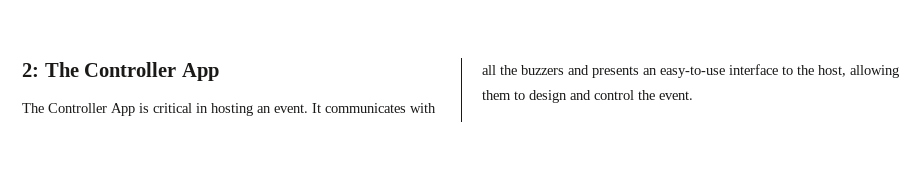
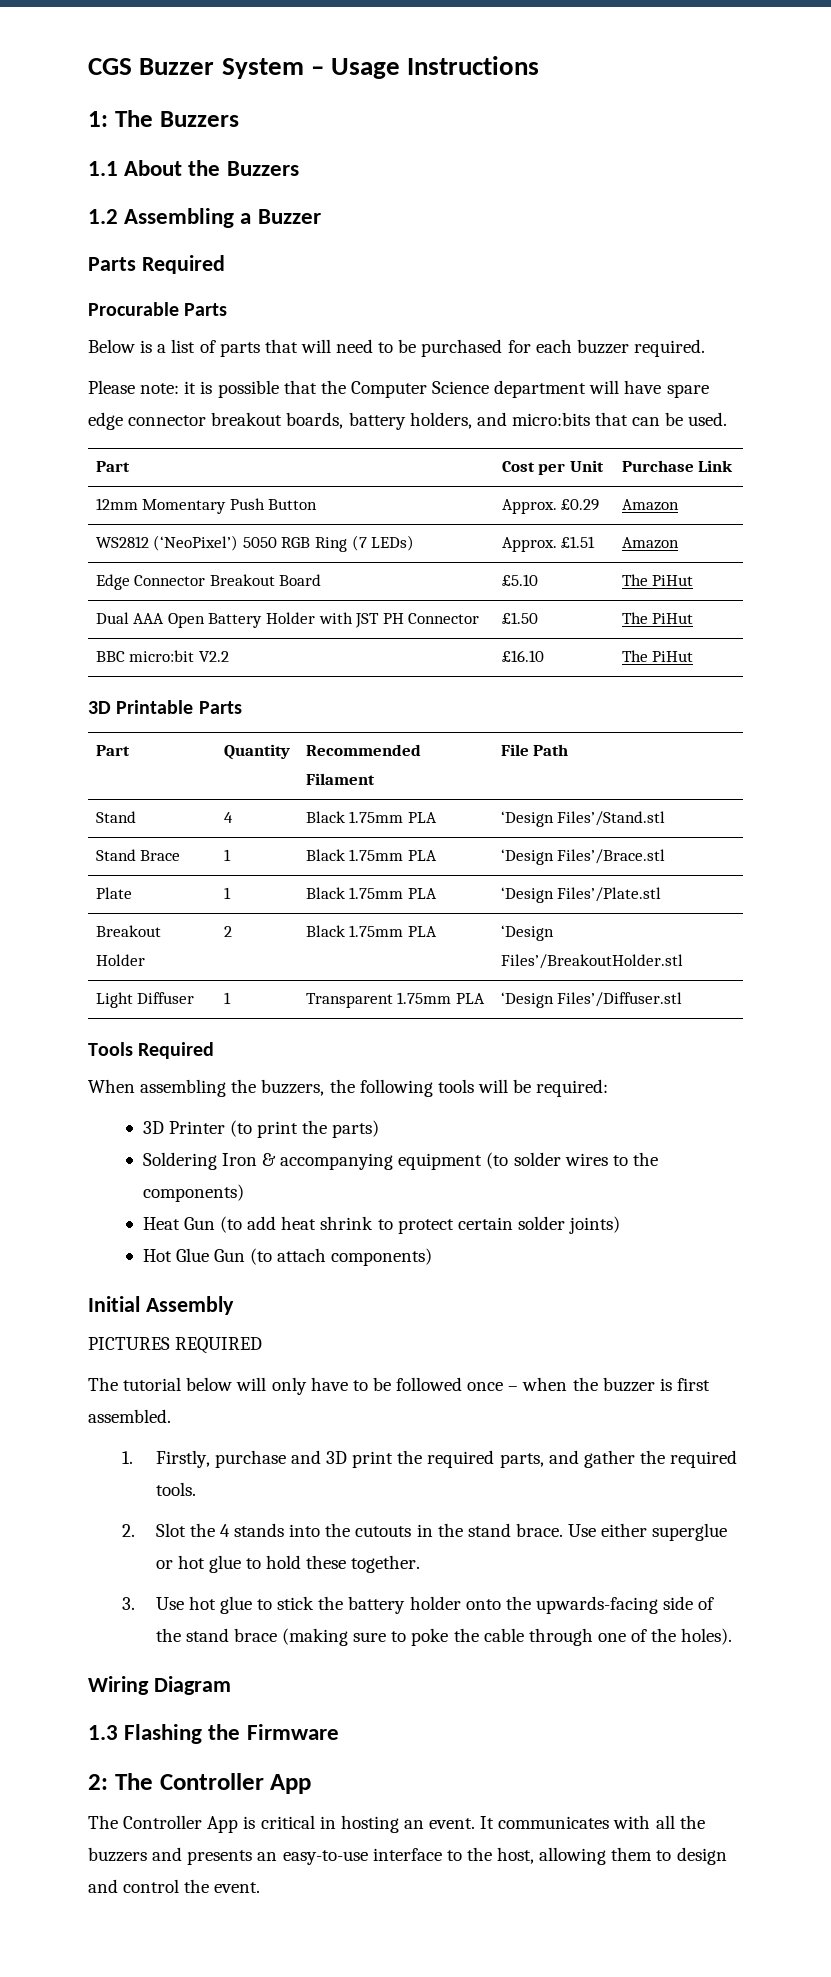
+ CGS Buzzer System – Usage Instructions
+ 1: The Buzzers
+ 1.1 About the Buzzers
+ 1.2 Assembling a Buzzer
+ Parts Required
+ Procurable Parts
+ Below is a list of parts that will need to be purchased for each buzzer required.
+ Please note: it is possible that the Computer Science department will have spare edge connector breakout boards, battery holders, and micro:bits that can be used.
+ Part | Cost per Unit | Purchase Link
+ 12mm Momentary Push Button | Approx. £0.29 | Amazon
+ WS2812 (‘NeoPixel’) 5050 RGB Ring (7 LEDs) | Approx. £1.51 | Amazon
+ Edge Connector Breakout Board | £5.10 | The PiHut
+ Dual AAA Open Battery Holder with JST PH Connector | £1.50 | The PiHut
+ BBC micro:bit V2.2 | £16.10 | The PiHut
+ 3D Printable Parts
+ Part | Quantity | Recommended Filament | File Path
+ Stand | 4 | Black 1.75mm PLA | ‘Design Files’/Stand.stl
+ Stand Brace | 1 | Black 1.75mm PLA | ‘Design Files’/Brace.stl
+ Plate | 1 | Black 1.75mm PLA | ‘Design Files’/Plate.stl
+ Breakout Holder | 2 | Black 1.75mm PLA | ‘Design Files’/BreakoutHolder.stl
+ Light Diffuser | 1 | Transparent 1.75mm PLA | ‘Design Files’/Diffuser.stl
+ Tools Required
+ When assembling the buzzers, the following tools will be required:
+ 3D Printer (to print the parts)
+ Soldering Iron & accompanying equipment (to solder wires to the components)
+ Heat Gun (to add heat shrink to protect certain solder joints)
+ Hot Glue Gun (to attach components)
+ Initial Assembly
+ PICTURES REQUIRED
+ The tutorial below will only have to be followed once – when the buzzer is first assembled.
+ 1. Firstly, purchase and 3D print the required parts, and gather the required tools.
+ 2. Slot the 4 stands into the cutouts in the stand brace. Use either superglue or hot glue to hold these together.
+ 3. Use hot glue to stick the battery holder onto the upwards-facing side of the stand brace (making sure to poke the cable through one of the holes).
+ Wiring Diagram
+ 1.3 Flashing the Firmware

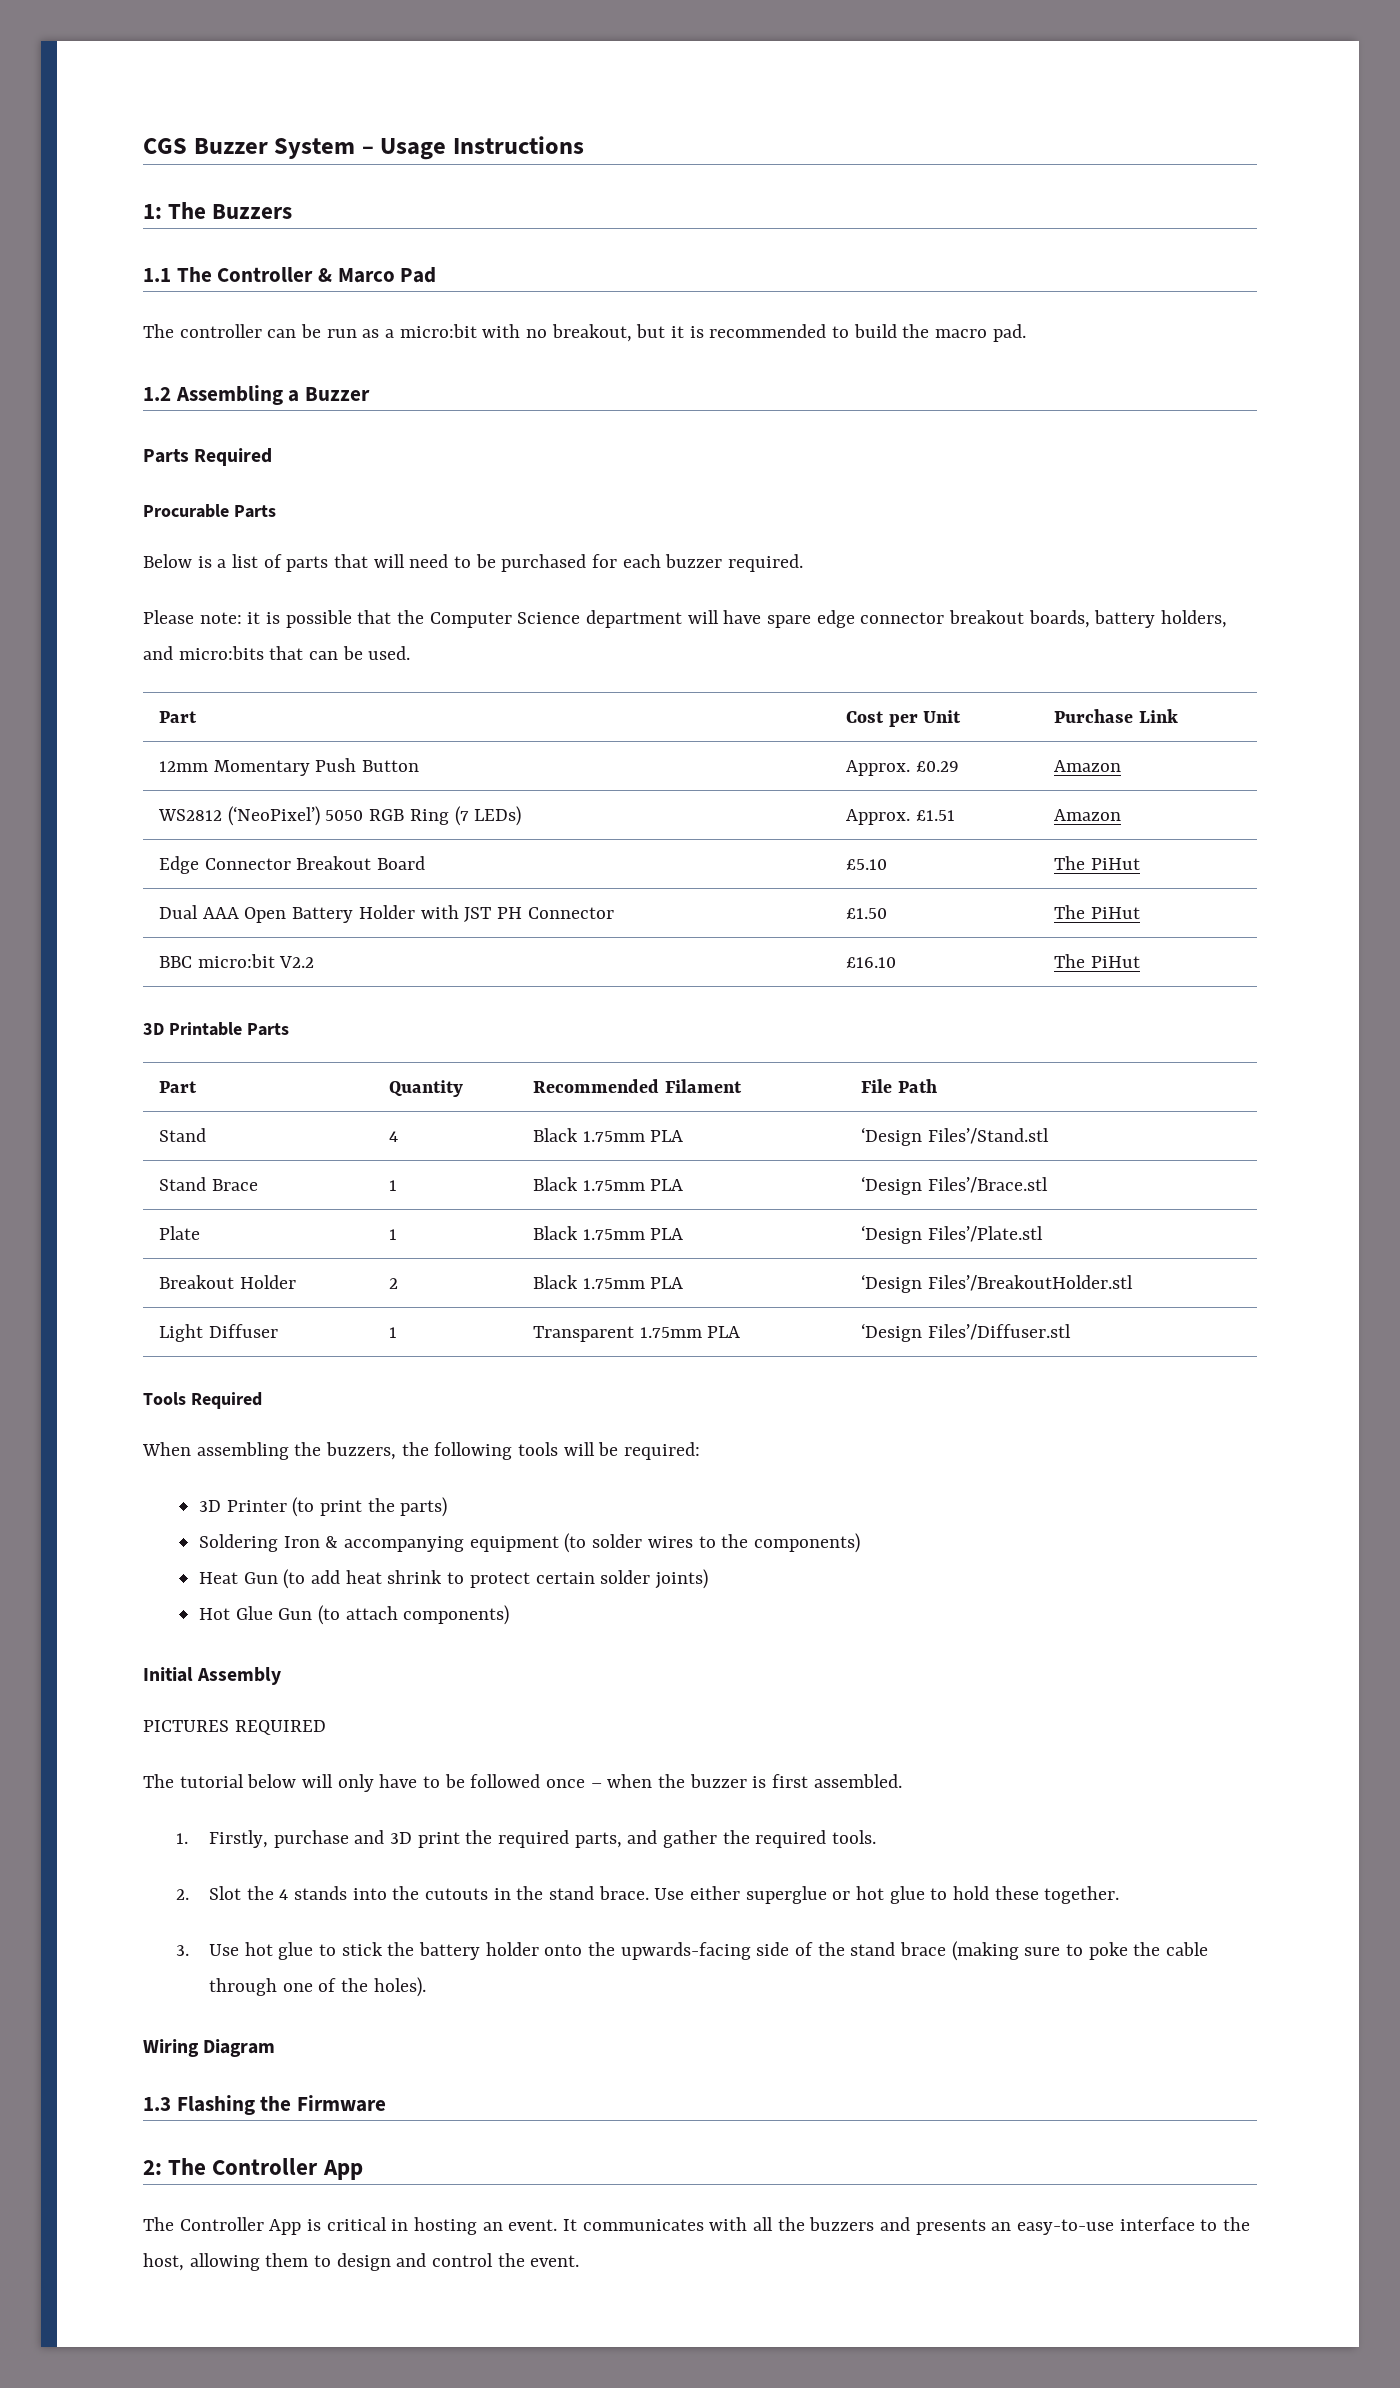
- 1.1 About the Buzzers
+ 1.1 The Controller & Marco Pad
+ The controller can be run as a micro:bit with no breakout, but it is recommended to build the macro pad.

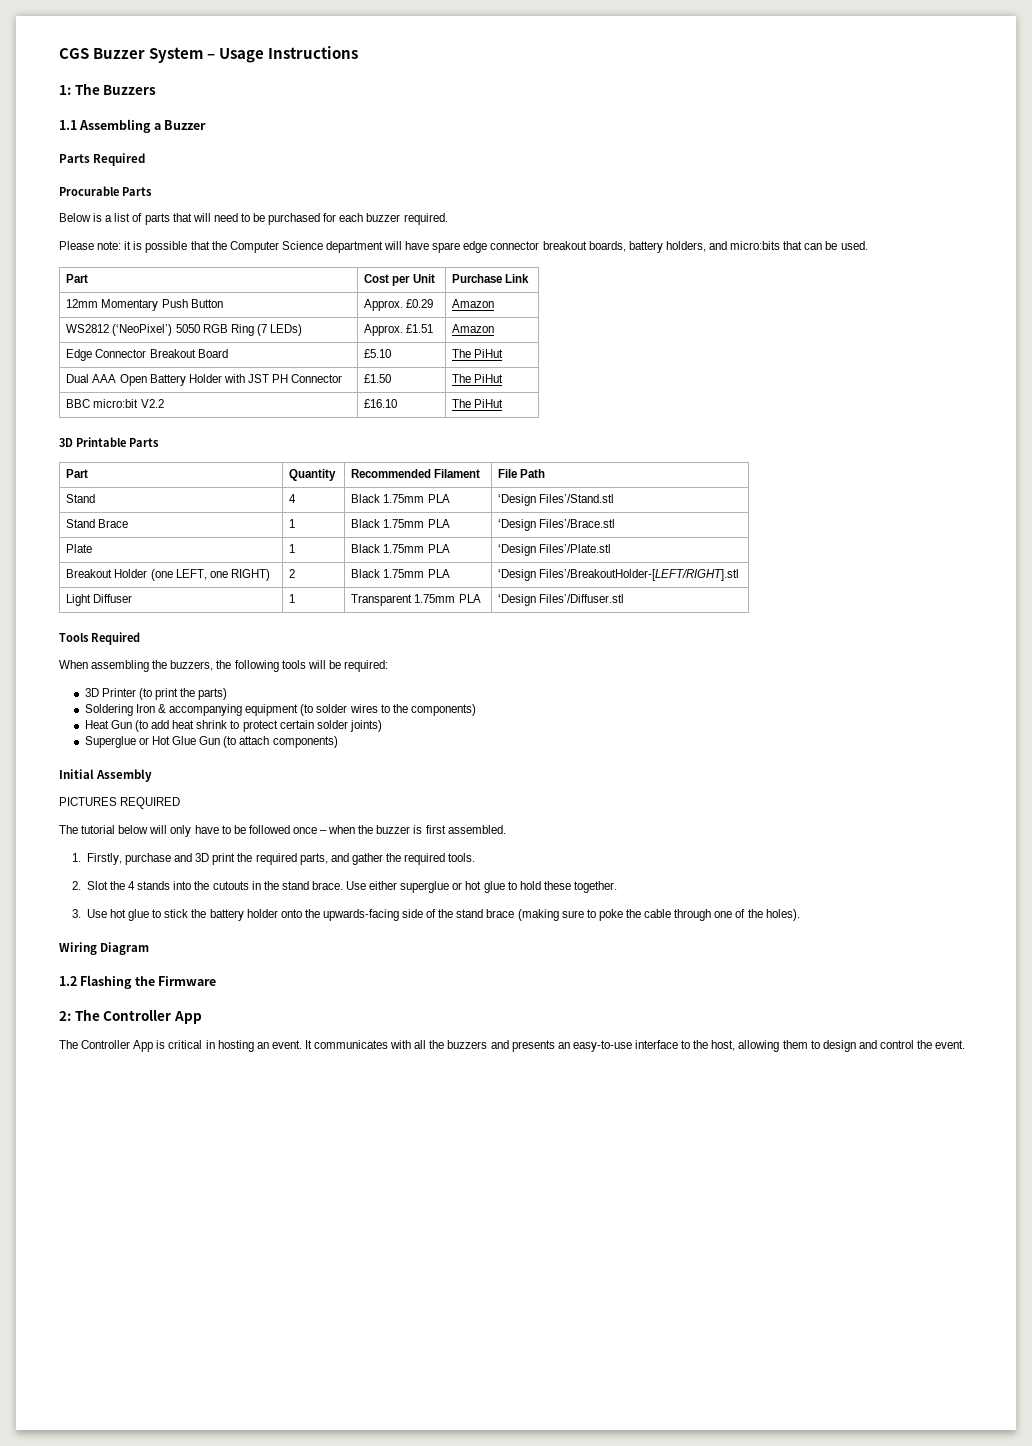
- 1.1 The Controller & Marco Pad
- The controller can be run as a micro:bit with no breakout, but it is recommended to build the macro pad.
- 1.2 Assembling a Buzzer
+ 1.1 Assembling a Buzzer
- Breakout Holder | 2 | Black 1.75mm PLA | ‘Design Files’/BreakoutHolder.stl
+ Breakout Holder (one LEFT, one RIGHT) | 2 | Black 1.75mm PLA | ‘Design Files’/BreakoutHolder-[LEFT/RIGHT].stl
- Hot Glue Gun (to attach components)
+ Superglue or Hot Glue Gun (to attach components)
- 1.3 Flashing the Firmware
+ 1.2 Flashing the Firmware

